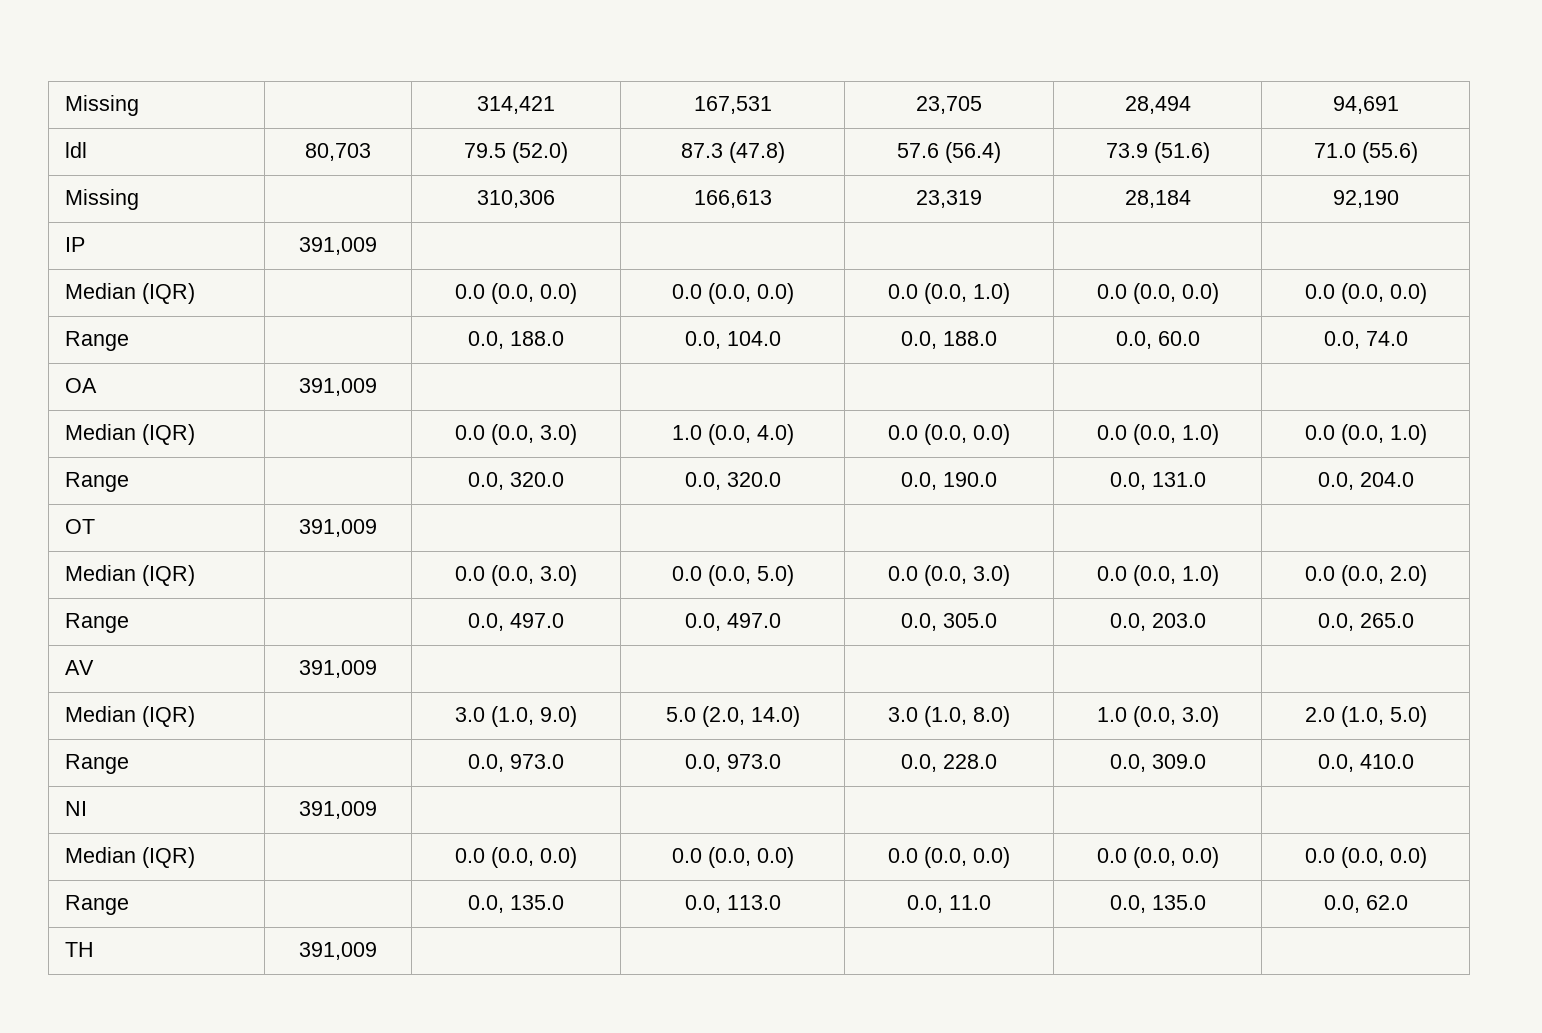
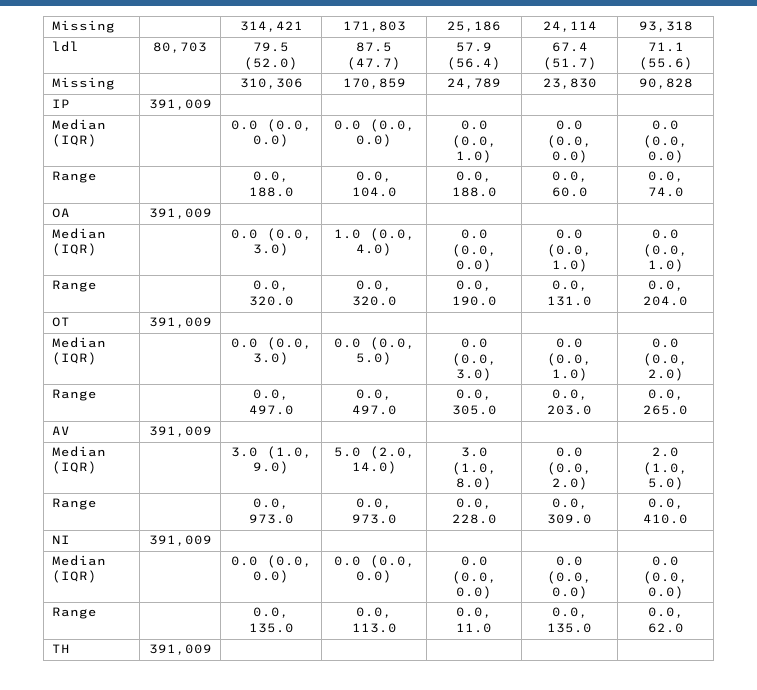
- Missing | | 314,421 | 167,531 | 23,705 | 28,494 | 94,691
+ Missing | | 314,421 | 171,803 | 25,186 | 24,114 | 93,318
- ldl | 80,703 | 79.5 (52.0) | 87.3 (47.8) | 57.6 (56.4) | 73.9 (51.6) | 71.0 (55.6)
+ ldl | 80,703 | 79.5 (52.0) | 87.5 (47.7) | 57.9 (56.4) | 67.4 (51.7) | 71.1 (55.6)
- Missing | | 310,306 | 166,613 | 23,319 | 28,184 | 92,190
+ Missing | | 310,306 | 170,859 | 24,789 | 23,830 | 90,828
- Median (IQR) | | 3.0 (1.0, 9.0) | 5.0 (2.0, 14.0) | 3.0 (1.0, 8.0) | 1.0 (0.0, 3.0) | 2.0 (1.0, 5.0)
+ Median (IQR) | | 3.0 (1.0, 9.0) | 5.0 (2.0, 14.0) | 3.0 (1.0, 8.0) | 0.0 (0.0, 2.0) | 2.0 (1.0, 5.0)

